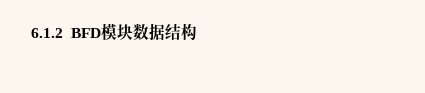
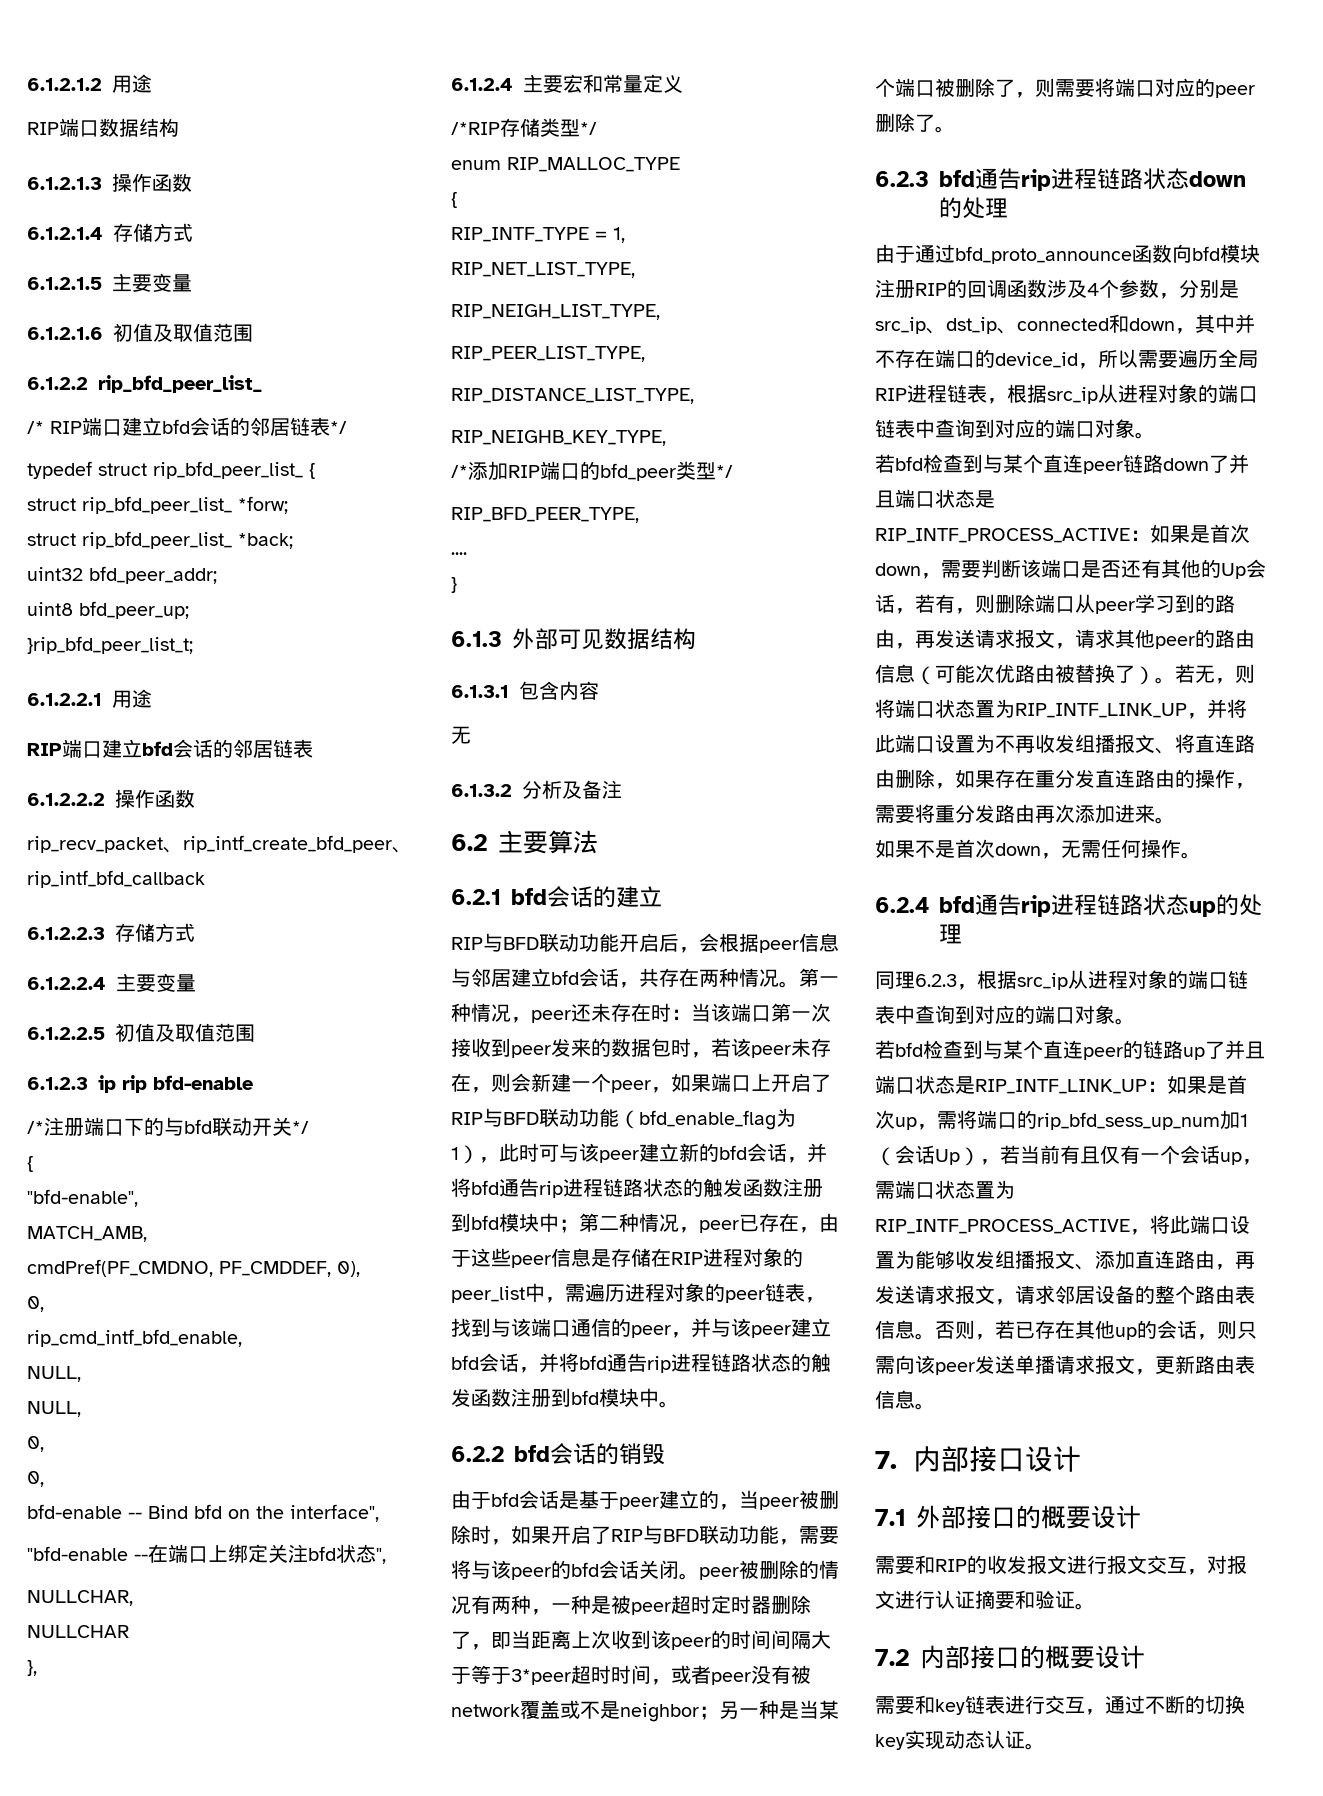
- 6.1.2 BFD模块数据结构
+ 6.1.2.1.2用途
+ RIP端口数据结构
+ 6.1.2.1.3操作函数
+ 6.1.2.1.4存储方式
+ 6.1.2.1.5主要变量
+ 6.1.2.1.6初值及取值范围
+ 6.1.2.2 rip_bfd_peer_list_
+ /* RIP端口建立bfd会话的邻居链表*/
+ typedef struct rip_bfd_peer_list_ {
+ struct rip_bfd_peer_list_ *forw;
+ struct rip_bfd_peer_list_ *back;
+ uint32 bfd_peer_addr;
+ uint8 bfd_peer_up;
+ }rip_bfd_peer_list_t;
+ 6.1.2.2.1用途
+ RIP端口建立bfd会话的邻居链表
+ 6.1.2.2.2操作函数
+ rip_recv_packet、rip_intf_create_bfd_peer、rip_intf_bfd_callback
+ 6.1.2.2.3存储方式
+ 6.1.2.2.4主要变量
+ 6.1.2.2.5初值及取值范围
+ 6.1.2.3 ip rip bfd-enable
+ /*注册端口下的与bfd联动开关*/
+ {
+ "bfd-enable",
+ MATCH_AMB,
+ cmdPref(PF_CMDNO, PF_CMDDEF, 0),
+ 0,
+ rip_cmd_intf_bfd_enable,
+ NULL,
+ NULL,
+ 0,
+ 0,
+ bfd-enable -- Bind bfd on the interface",
+ "bfd-enable --在端口上绑定关注bfd状态",
+ NULLCHAR,
+ NULLCHAR
+ },
+ 6.1.2.4主要宏和常量定义
+ /*RIP存储类型*/
+ enum RIP_MALLOC_TYPE
+ {
+ RIP_INTF_TYPE = 1,
+ RIP_NET_LIST_TYPE,
+ RIP_NEIGH_LIST_TYPE,
+ RIP_PEER_LIST_TYPE,
+ RIP_DISTANCE_LIST_TYPE,
+ RIP_NEIGHB_KEY_TYPE,
+ /*添加RIP端口的bfd_peer类型*/
+ RIP_BFD_PEER_TYPE,
+ ....
+ }
+ 6.1.3外部可见数据结构
+ 6.1.3.1包含内容
+ 无
+ 6.1.3.2分析及备注
+ 6.2主要算法
+ 6.2.1 bfd会话的建立
+ RIP与BFD联动功能开启后，会根据peer信息与邻居建立bfd会话，共存在两种情况。第一种情况，peer还未存在时：当该端口第一次接收到peer发来的数据包时，若该peer未存在，则会新建一个peer，如果端口上开启了RIP与BFD联动功能（bfd_enable_flag为1），此时可与该peer建立新的bfd会话，并将bfd通告rip进程链路状态的触发函数注册到bfd模块中；第二种情况，peer已存在，由于这些peer信息是存储在RIP进程对象的peer_list中，需遍历进程对象的peer链表，找到与该端口通信的peer，并与该peer建立bfd会话，并将bfd通告rip进程链路状态的触发函数注册到bfd模块中。
+ 6.2.2 bfd会话的销毁
+ 由于bfd会话是基于peer建立的，当peer被删除时，如果开启了RIP与BFD联动功能，需要将与该peer的bfd会话关闭。peer被删除的情况有两种，一种是被peer超时定时器删除了，即当距离上次收到该peer的时间间隔大于等于3*peer超时时间，或者peer没有被network覆盖或不是neighbor；另一种是当某个端口被删除了，则需要将端口对应的peer删除了。
+ 6.2.3 bfd通告rip进程链路状态down的处理
+ 由于通过bfd_proto_announce函数向bfd模块注册RIP的回调函数涉及4个参数，分别是src_ip、dst_ip、connected和down，其中并不存在端口的device_id，所以需要遍历全局RIP进程链表，根据src_ip从进程对象的端口链表中查询到对应的端口对象。
+ 若bfd检查到与某个直连peer链路down了并且端口状态是RIP_INTF_PROCESS_ACTIVE：如果是首次down，需要判断该端口是否还有其他的Up会话，若有，则删除端口从peer学习到的路由，再发送请求报文，请求其他peer的路由信息（可能次优路由被替换了）。若无，则将端口状态置为RIP_INTF_LINK_UP，并将此端口设置为不再收发组播报文、将直连路由删除，如果存在重分发直连路由的操作，需要将重分发路由再次添加进来。
+ 如果不是首次down，无需任何操作。
+ 6.2.4 bfd通告rip进程链路状态up的处理
+ 同理6.2.3，根据src_ip从进程对象的端口链表中查询到对应的端口对象。
+ 若bfd检查到与某个直连peer的链路up了并且端口状态是RIP_INTF_LINK_UP：如果是首次up，需将端口的rip_bfd_sess_up_num加1（会话Up），若当前有且仅有一个会话up，需端口状态置为RIP_INTF_PROCESS_ACTIVE，将此端口设置为能够收发组播报文、添加直连路由，再发送请求报文，请求邻居设备的整个路由表信息。否则，若已存在其他up的会话，则只需向该peer发送单播请求报文，更新路由表信息。
+ 7.内部接口设计
+ 7.1外部接口的概要设计
+ 需要和RIP的收发报文进行报文交互，对报文进行认证摘要和验证。
+ 7.2内部接口的概要设计
+ 需要和key链表进行交互，通过不断的切换key实现动态认证。

